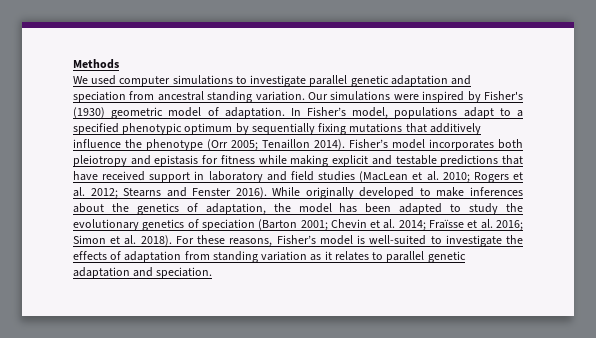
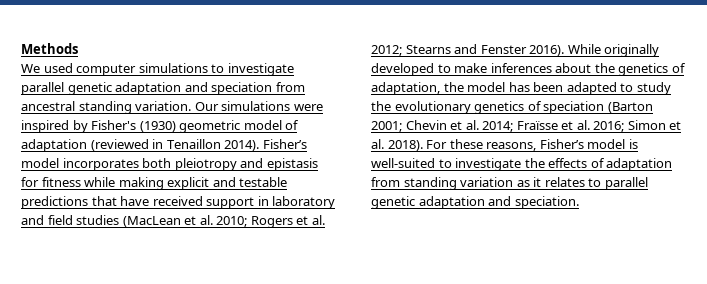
- Our simulations were inspired by Fisher's (1930) geometric model of adaptation. In Fisher’s model, populations adapt to a specified phenotypic optimum by sequentially fixing mutations that additively influence the phenotype (Orr 2005; Tenaillon 2014).
+ Our simulations were inspired by Fisher's (1930) geometric model of adaptation (reviewed in Tenaillon 2014).

